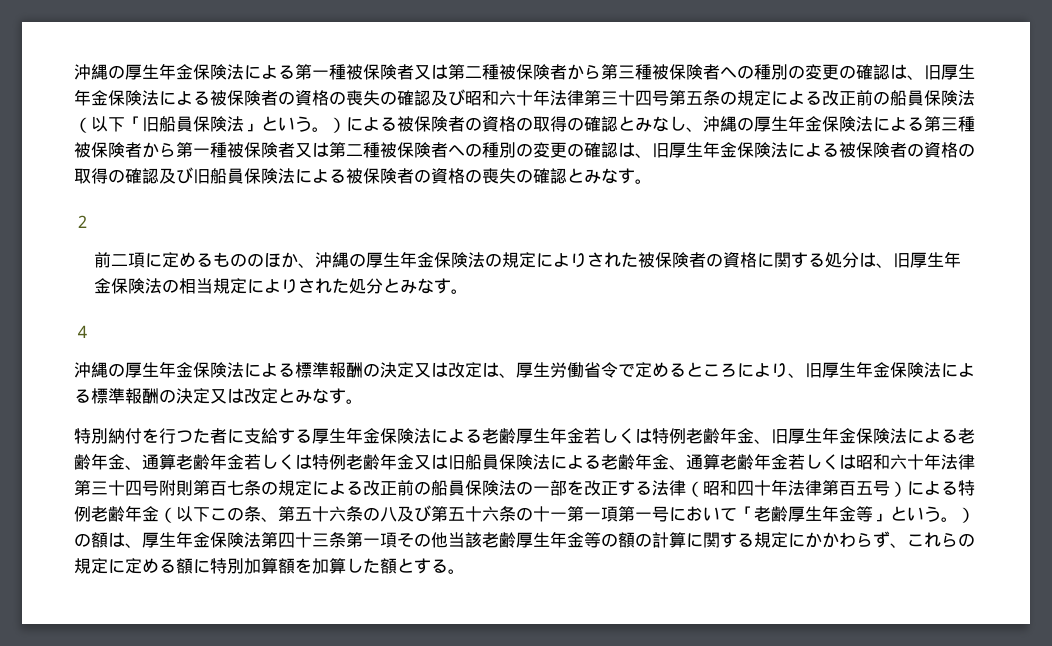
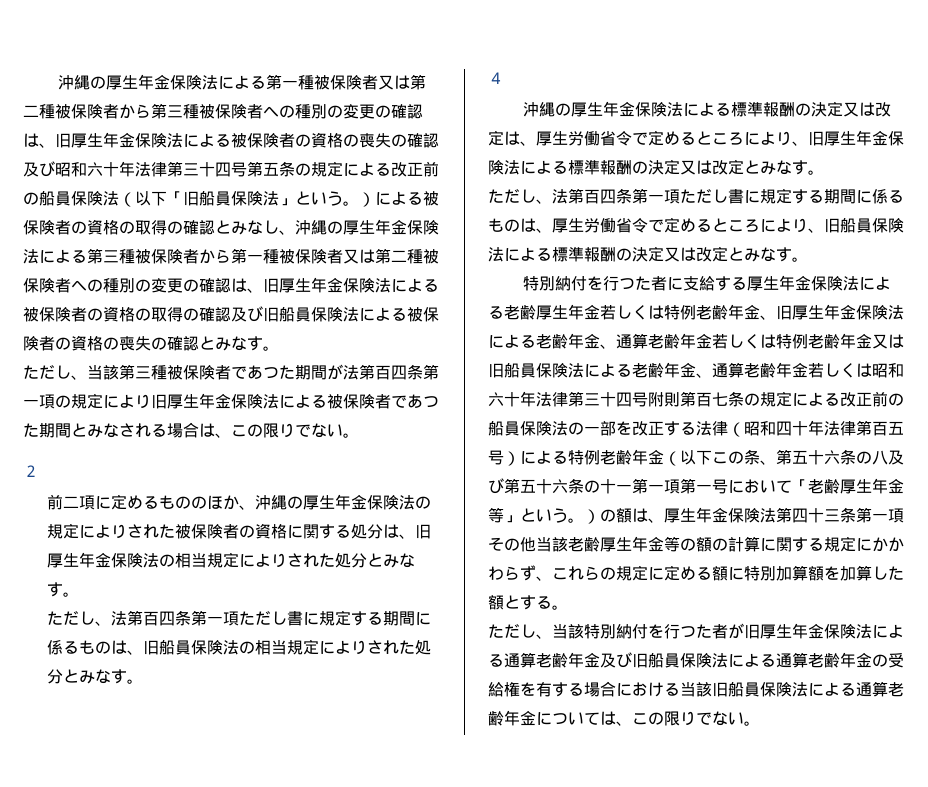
+ ただし、当該第三種被保険者であつた期間が法第百四条第一項の規定により旧厚生年金保険法による被保険者であつた期間とみなされる場合は、この限りでない。
+ ただし、法第百四条第一項ただし書に規定する期間に係るものは、旧船員保険法の相当規定によりされた処分とみなす。
+ ただし、法第百四条第一項ただし書に規定する期間に係るものは、厚生労働省令で定めるところにより、旧船員保険法による標準報酬の決定又は改定とみなす。
+ ただし、当該特別納付を行つた者が旧厚生年金保険法による通算老齢年金及び旧船員保険法による通算老齢年金の受給権を有する場合における当該旧船員保険法による通算老齢年金については、この限りでない。

